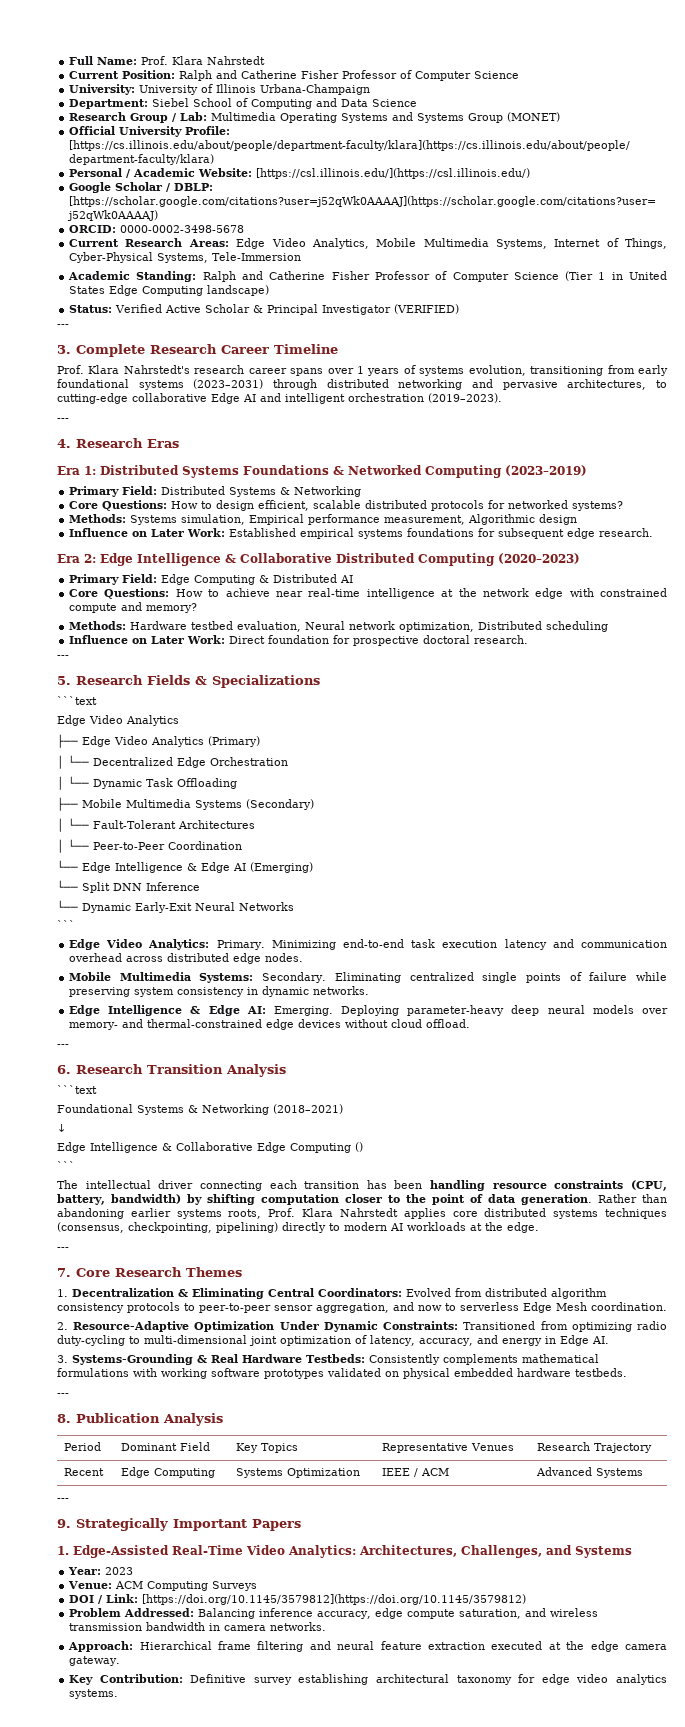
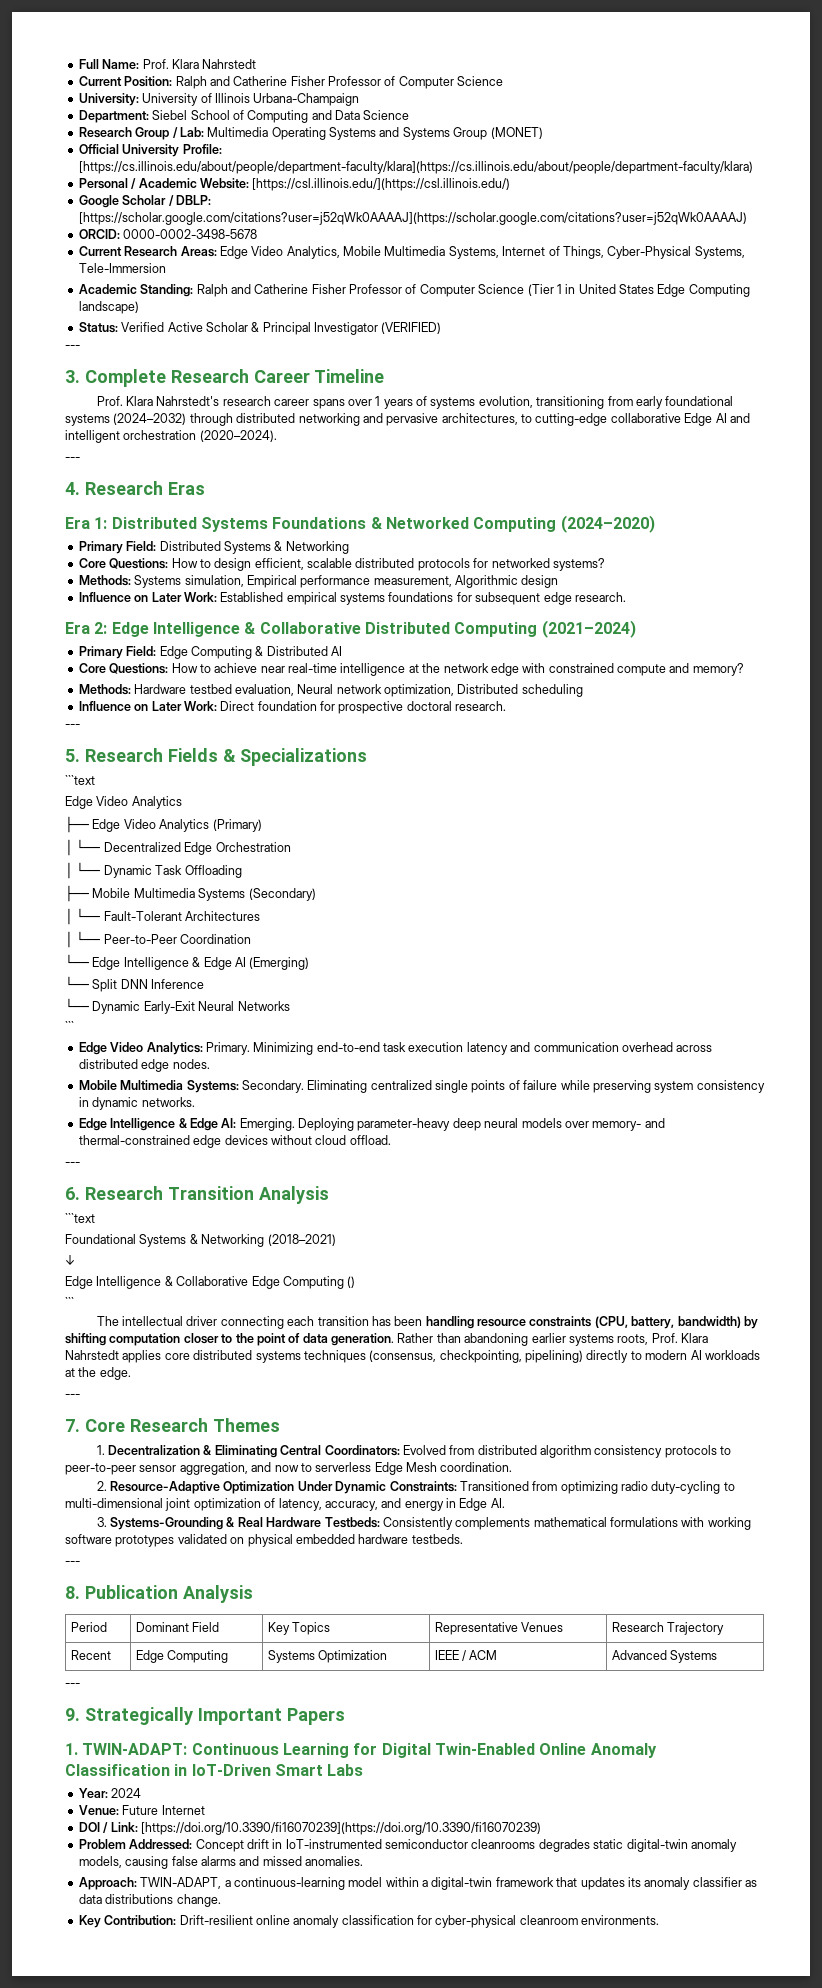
- Prof. Klara Nahrstedt's research career spans over 1 years of systems evolution, transitioning from early foundational systems (2023–2031) through distributed networking and pervasive architectures, to cutting-edge collaborative Edge AI and intelligent orchestration (2019–2023).
+ Prof. Klara Nahrstedt's research career spans over 1 years of systems evolution, transitioning from early foundational systems (2024–2032) through distributed networking and pervasive architectures, to cutting-edge collaborative Edge AI and intelligent orchestration (2020–2024).
- Era 1: Distributed Systems Foundations & Networked Computing (2023–2019)
+ Era 1: Distributed Systems Foundations & Networked Computing (2024–2020)
- Era 2: Edge Intelligence & Collaborative Distributed Computing (2020–2023)
+ Era 2: Edge Intelligence & Collaborative Distributed Computing (2021–2024)
- 1. Edge-Assisted Real-Time Video Analytics: Architectures, Challenges, and Systems
+ 1. TWIN-ADAPT: Continuous Learning for Digital Twin-Enabled Online Anomaly Classification in IoT-Driven Smart Labs
- Year: 2023
+ Year: 2024
- Venue: ACM Computing Surveys
+ Venue: Future Internet
- DOI / Link: [https://doi.org/10.1145/3579812](https://doi.org/10.1145/3579812)
+ DOI / Link: [https://doi.org/10.3390/fi16070239](https://doi.org/10.3390/fi16070239)
- Problem Addressed: Balancing inference accuracy, edge compute saturation, and wireless transmission bandwidth in camera networks.
- Approach: Hierarchical frame filtering and neural feature extraction executed at the edge camera gateway.
- Key Contribution: Definitive survey establishing architectural taxonomy for edge video analytics systems.
+ Problem Addressed: Concept drift in IoT-instrumented semiconductor cleanrooms degrades static digital-twin anomaly models, causing false alarms and missed anomalies.
+ Approach: TWIN-ADAPT, a continuous-learning model within a digital-twin framework that updates its anomaly classifier as data distributions change.
+ Key Contribution: Drift-resilient online anomaly classification for cyber-physical cleanroom environments.

